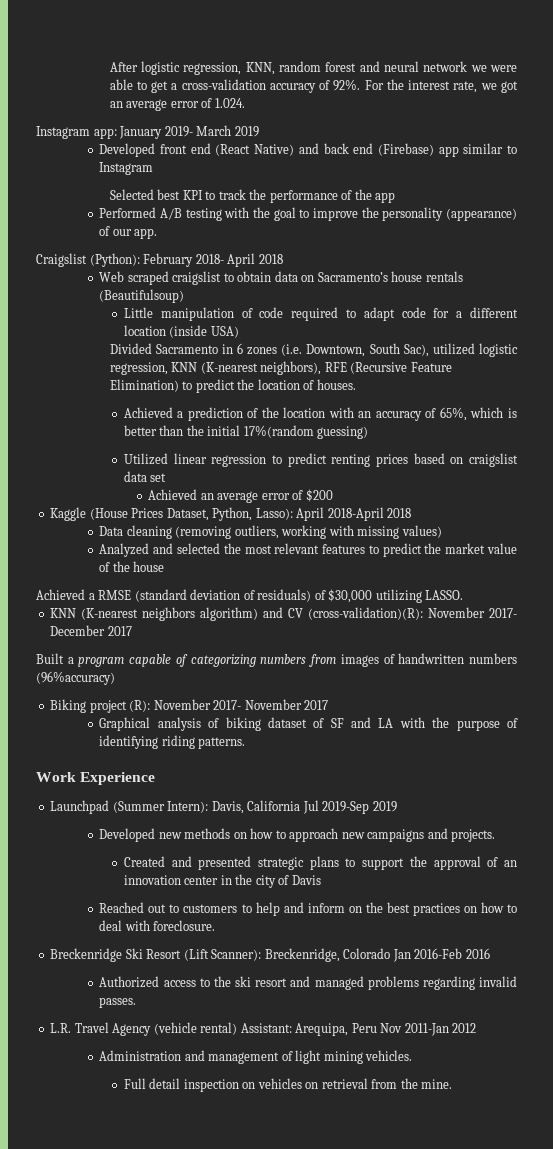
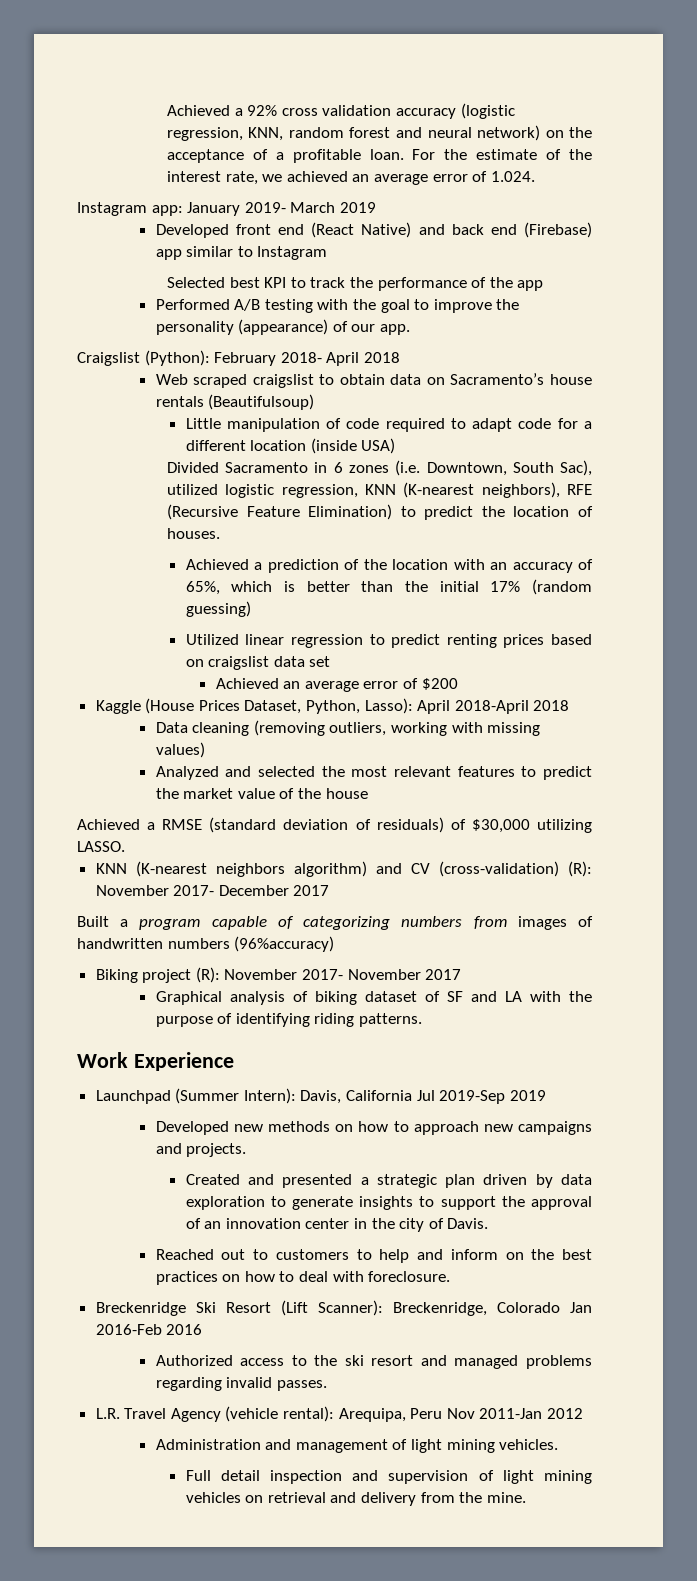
- After logistic regression, KNN, random forest and neural network we were able to get a cross-validation accuracy of 92%. For the interest rate, we got an average error of 1.024.
+ Achieved a 92% cross validation accuracy (logistic regression, KNN, random forest and neural network) on the acceptance of a profitable loan. For the estimate of the interest rate, we achieved an average error of 1.024.
- Achieved a prediction of the location with an accuracy of 65%, which is better than the initial 17%(random guessing)
+ Achieved a prediction of the location with an accuracy of 65%, which is better than the initial 17% (random guessing)
- KNN (K-nearest neighbors algorithm) and CV (cross-validation)(R): November 2017- December 2017
+ KNN (K-nearest neighbors algorithm) and CV (cross-validation) (R): November 2017- December 2017
- Created and presented strategic plans to support the approval of an innovation center in the city of Davis
+ Created and presented a strategic plan driven by data exploration to generate insights to support the approval of an innovation center in the city of Davis.
- L.R. Travel Agency (vehicle rental) Assistant: Arequipa, Peru Nov 2011-Jan 2012
+ L.R. Travel Agency (vehicle rental): Arequipa, Peru Nov 2011-Jan 2012
- Full detail inspection on vehicles on retrieval from the mine.
+ Full detail inspection and supervision of light mining vehicles on retrieval and delivery from the mine.

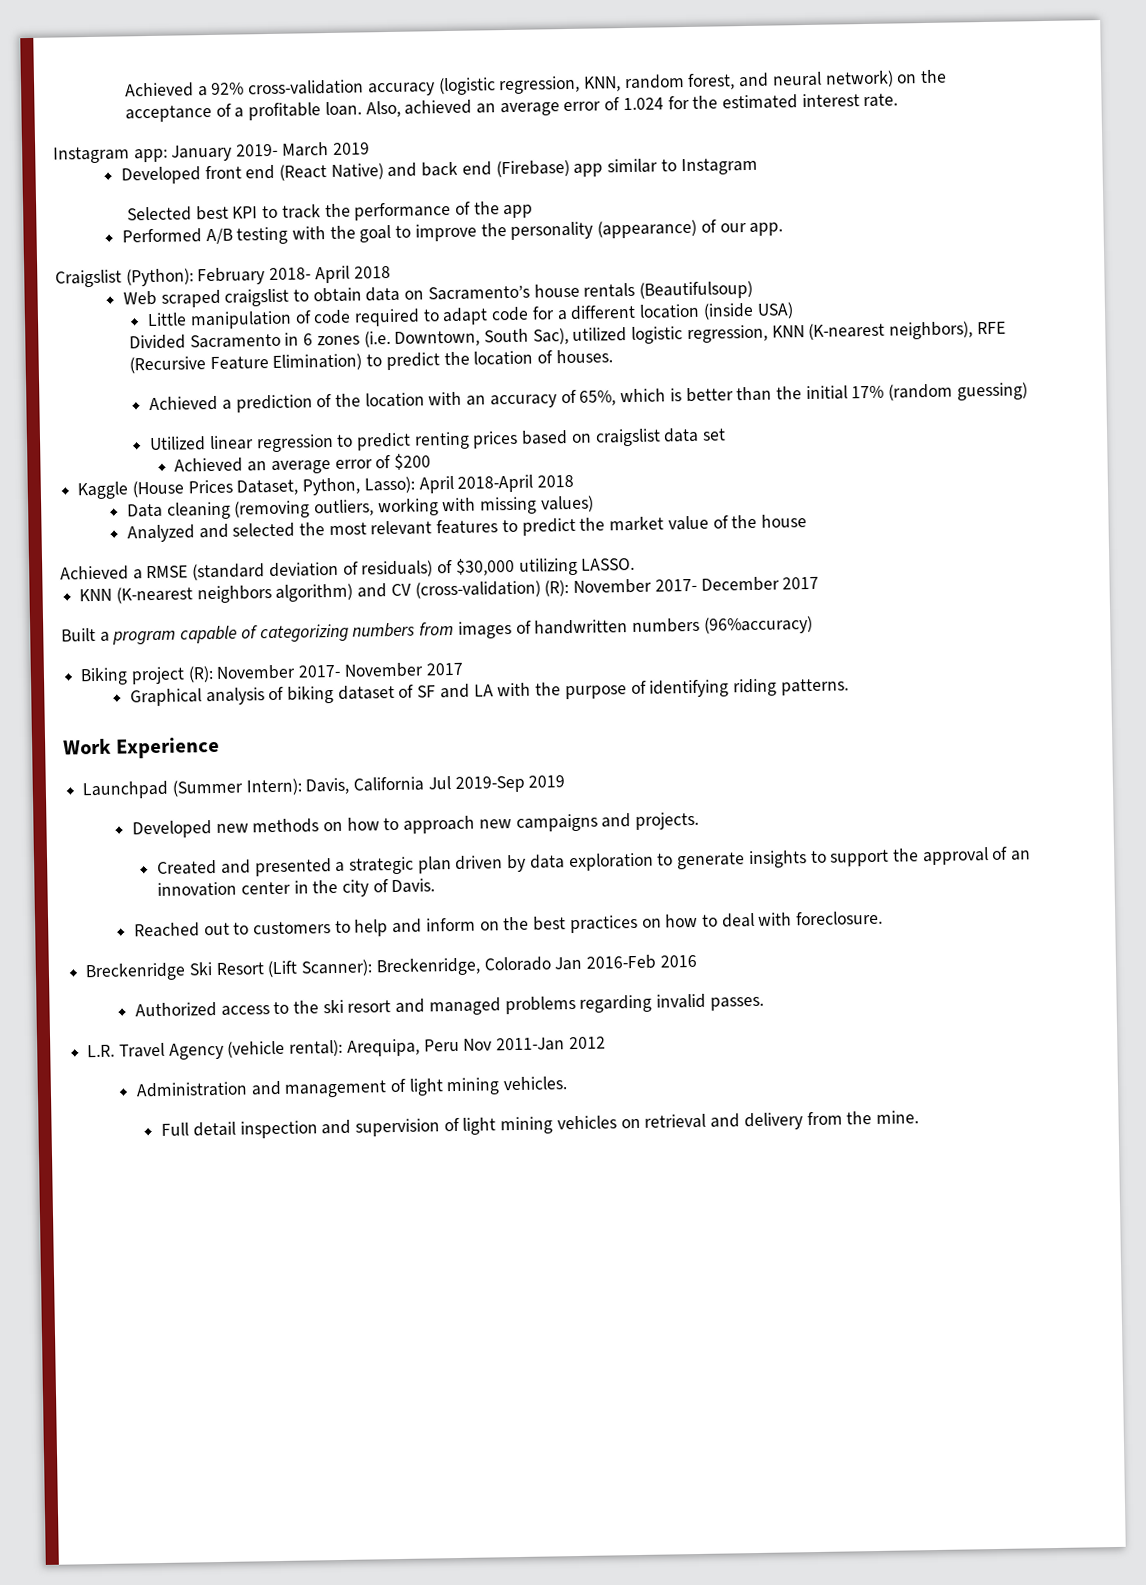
- Achieved a 92% cross validation accuracy (logistic regression, KNN, random forest and neural network) on the acceptance of a profitable loan.
+ Achieved a 92% cross-validation accuracy (logistic regression, KNN, random forest, and neural network) on the acceptance of a profitable loan.
- For the estimate of the interest rate, we achieved an average error of 1.024.
+ Also, achieved an average error of 1.024 for the estimated interest rate.

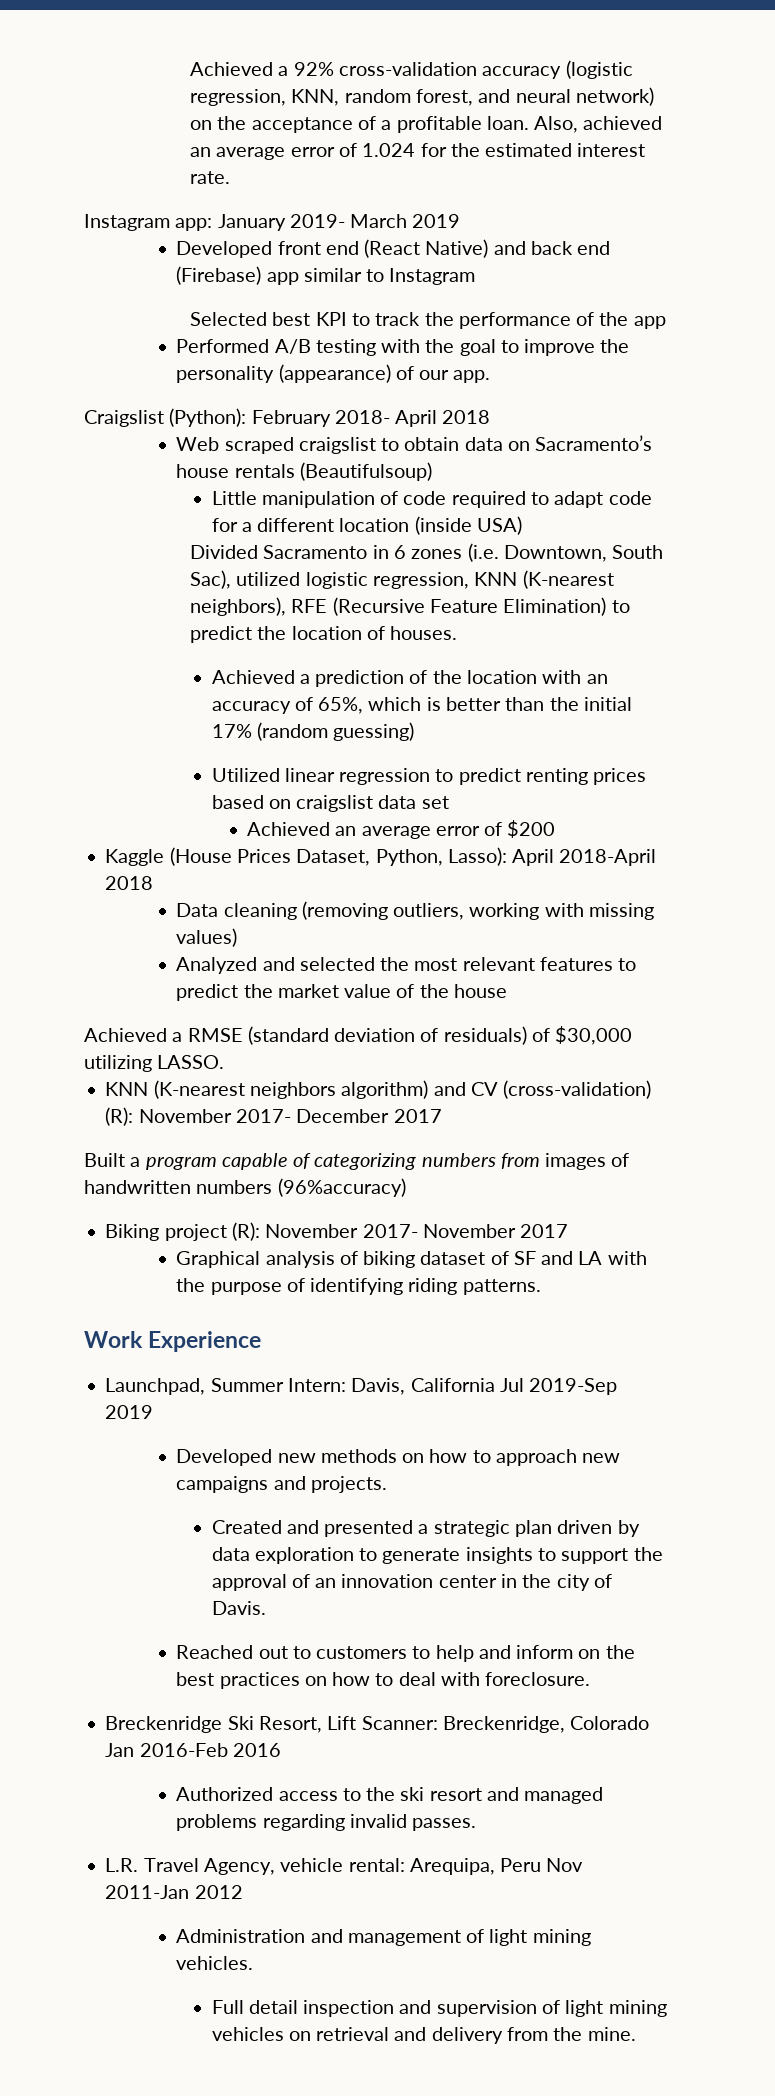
- Launchpad (Summer Intern): Davis, California Jul 2019-Sep 2019
+ Launchpad, Summer Intern: Davis, California Jul 2019-Sep 2019
- Breckenridge Ski Resort (Lift Scanner): Breckenridge, Colorado Jan 2016-Feb 2016
+ Breckenridge Ski Resort, Lift Scanner: Breckenridge, Colorado Jan 2016-Feb 2016
- L.R. Travel Agency (vehicle rental): Arequipa, Peru Nov 2011-Jan 2012
+ L.R. Travel Agency, vehicle rental: Arequipa, Peru Nov 2011-Jan 2012

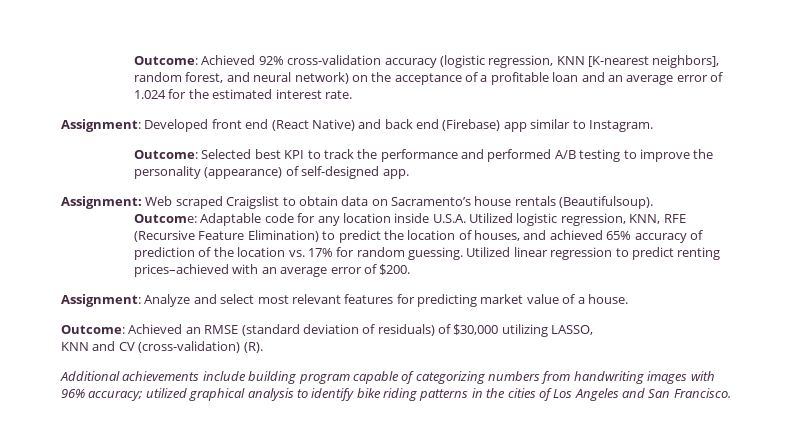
- Achieved a 92% cross-validation accuracy (logistic regression, KNN, random forest, and neural network) on the acceptance of a profitable loan. Also, achieved an average error of 1.024 for the estimated interest rate.
+ Outcome: Achieved 92% cross-validation accuracy (logistic regression, KNN [K-nearest neighbors], random forest, and neural network) on the acceptance of a profitable loan and an average error of 1.024 for the estimated interest rate.
- Instagram app: January 2019- March 2019
- Developed front end (React Native) and back end (Firebase) app similar to Instagram
- Selected best KPI to track the performance of the app
- Performed A/B testing with the goal to improve the personality (appearance) of our app.
+ Assignment: Developed front end (React Native) and back end (Firebase) app similar to Instagram.
+ Outcome: Selected best KPI to track the performance and performed A/B testing to improve the personality (appearance) of self-designed app.
- Craigslist (Python): February 2018- April 2018
- Web scraped craigslist to obtain data on Sacramento’s house rentals (Beautifulsoup)
- Little manipulation of code required to adapt code for a different location (inside USA)
- Divided Sacramento in 6 zones (i.e. Downtown, South Sac), utilized logistic regression, KNN (K-nearest neighbors), RFE (Recursive Feature Elimination) to predict the location of houses.
- Achieved a prediction of the location with an accuracy of 65%, which is better than the initial 17% (random guessing)
- Utilized linear regression to predict renting prices based on craigslist data set
- Achieved an average error of $200
- Kaggle (House Prices Dataset, Python, Lasso): April 2018-April 2018
- Data cleaning (removing outliers, working with missing values)
- Analyzed and selected the most relevant features to predict the market value of the house
- Achieved a RMSE (standard deviation of residuals) of $30,000 utilizing LASSO.
- KNN (K-nearest neighbors algorithm) and CV (cross-validation) (R): November 2017- December 2017
- Built a program capable of categorizing numbers from images of handwritten numbers (96%accuracy)
- Biking project (R): November 2017- November 2017
- Graphical analysis of biking dataset of SF and LA with the purpose of identifying riding patterns.
- Work Experience
- Launchpad, Summer Intern: Davis, California Jul 2019-Sep 2019
- Developed new methods on how to approach new campaigns and projects.
- Created and presented a strategic plan driven by data exploration to generate insights to support the approval of an innovation center in the city of Davis.
- Reached out to customers to help and inform on the best practices on how to deal with foreclosure.
- Breckenridge Ski Resort, Lift Scanner: Breckenridge, Colorado Jan 2016-Feb 2016
- Authorized access to the ski resort and managed problems regarding invalid passes.
- L.R. Travel Agency, vehicle rental: Arequipa, Peru Nov 2011-Jan 2012
- Administration and management of light mining vehicles.
- Full detail inspection and supervision of light mining vehicles on retrieval and delivery from the mine.
+ Assignment: Web scraped Craigslist to obtain data on Sacramento’s house rentals (Beautifulsoup).
+ Outcome: Adaptable code for any location inside U.S.A. Utilized logistic regression, KNN, RFE (Recursive Feature Elimination) to predict the location of houses, and achieved 65% accuracy of prediction of the location vs. 17% for random guessing. Utilized linear regression to predict renting prices–achieved with an average error of $200.
+ Assignment: Analyze and select most relevant features for predicting market value of a house.
+ Outcome: Achieved an RMSE (standard deviation of residuals) of $30,000 utilizing LASSO,
+ KNN and CV (cross-validation) (R).
+ Additional achievements include building program capable of categorizing numbers from handwriting images with 96% accuracy; utilized graphical analysis to identify bike riding patterns in the cities of Los Angeles and San Francisco.

